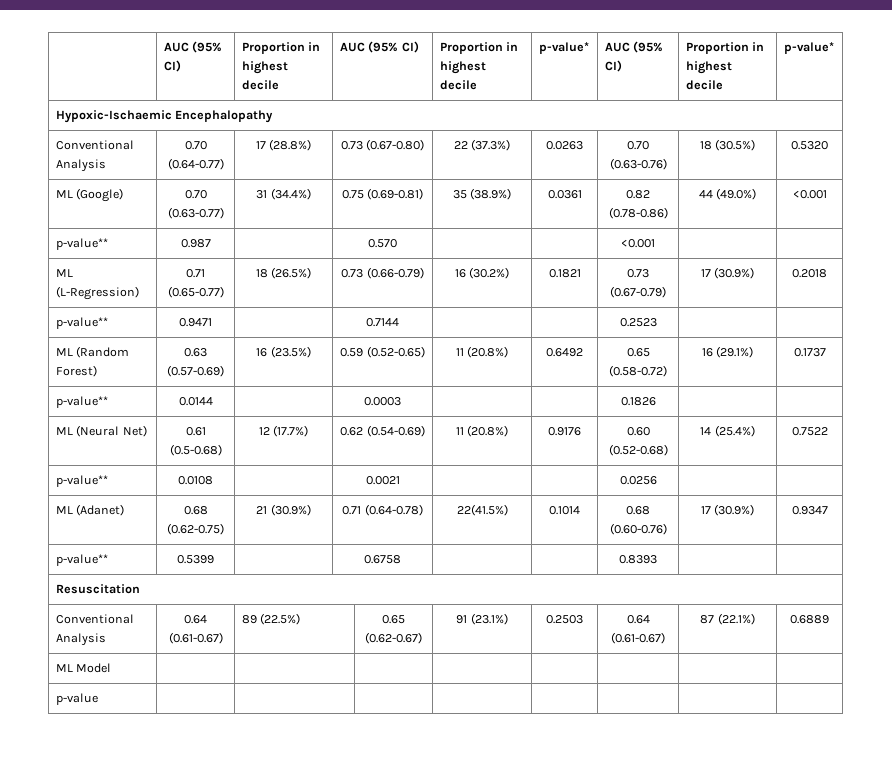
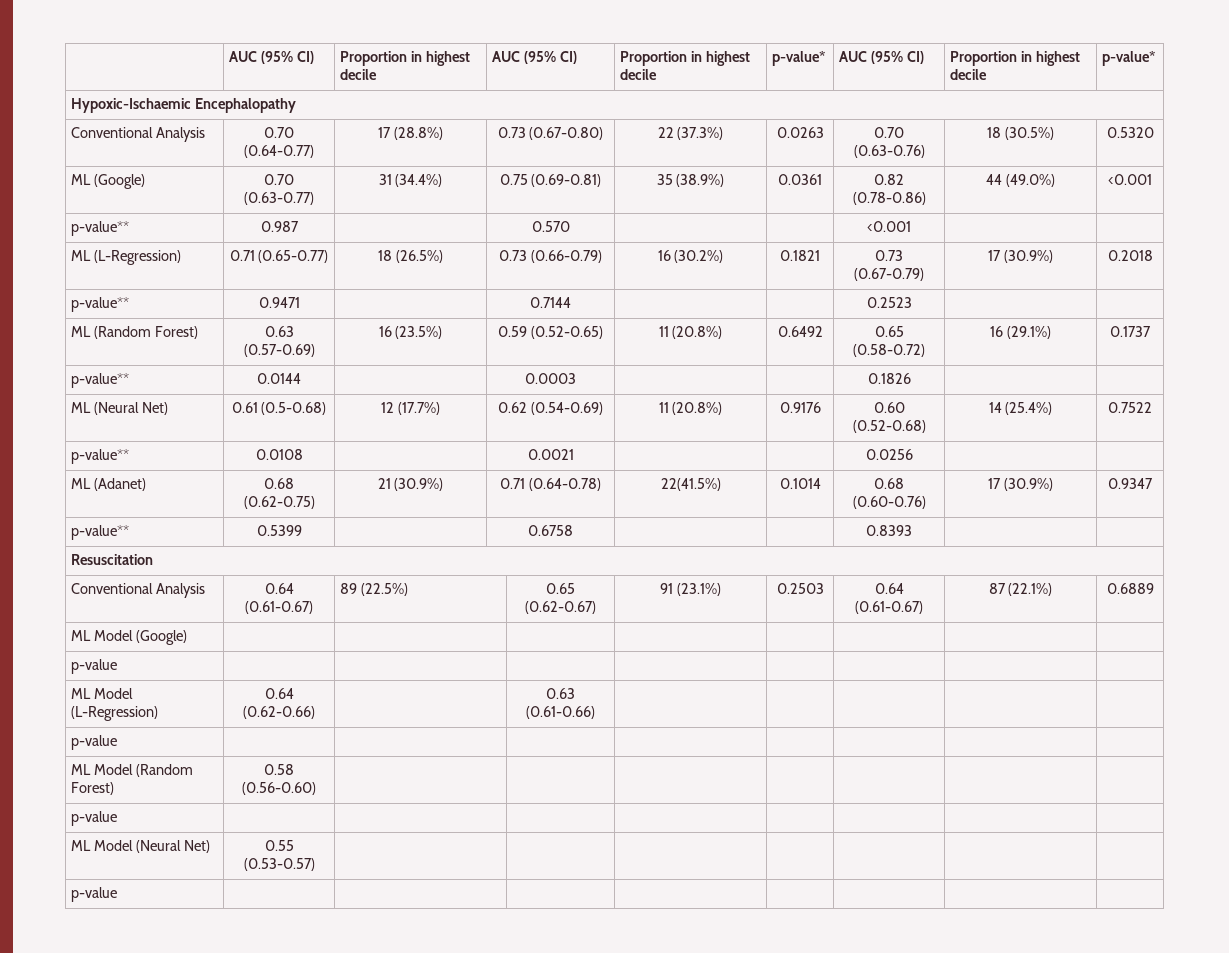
- ML Model | | | | | | | |
+ ML Model (Google) | | | | | | | |
+ p-value | | | | | | | |
+ ML Model (L-Regression) | 0.64 (0.62-0.66) | | 0.63 (0.61-0.66) | | | | |
+ p-value | | | | | | | |
+ ML Model (Random Forest) | 0.58 (0.56-0.60) | | | | | | |
+ p-value | | | | | | | |
+ ML Model (Neural Net) | 0.55 (0.53-0.57) | | | | | | |

